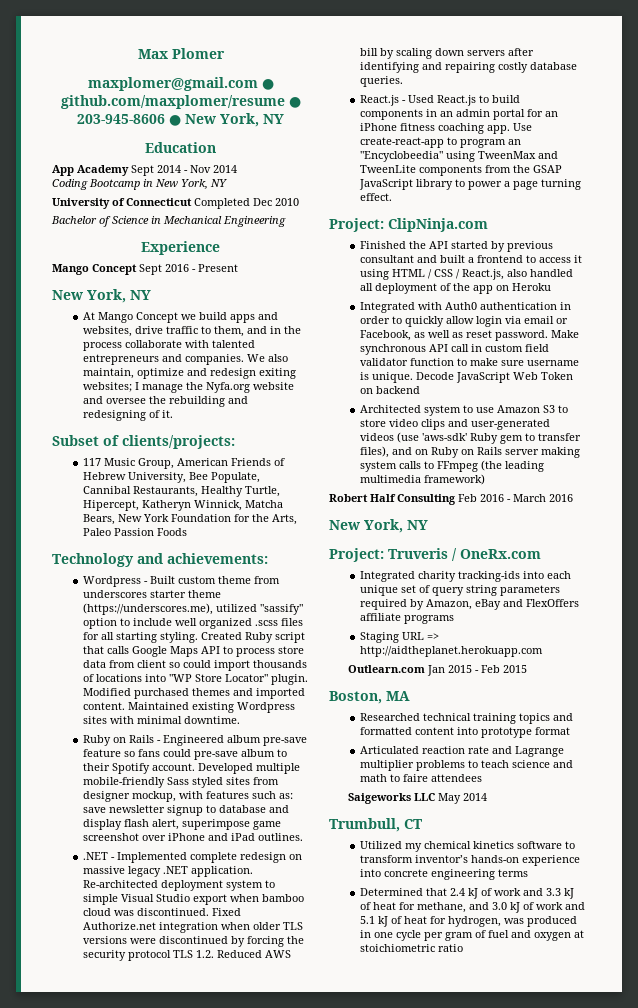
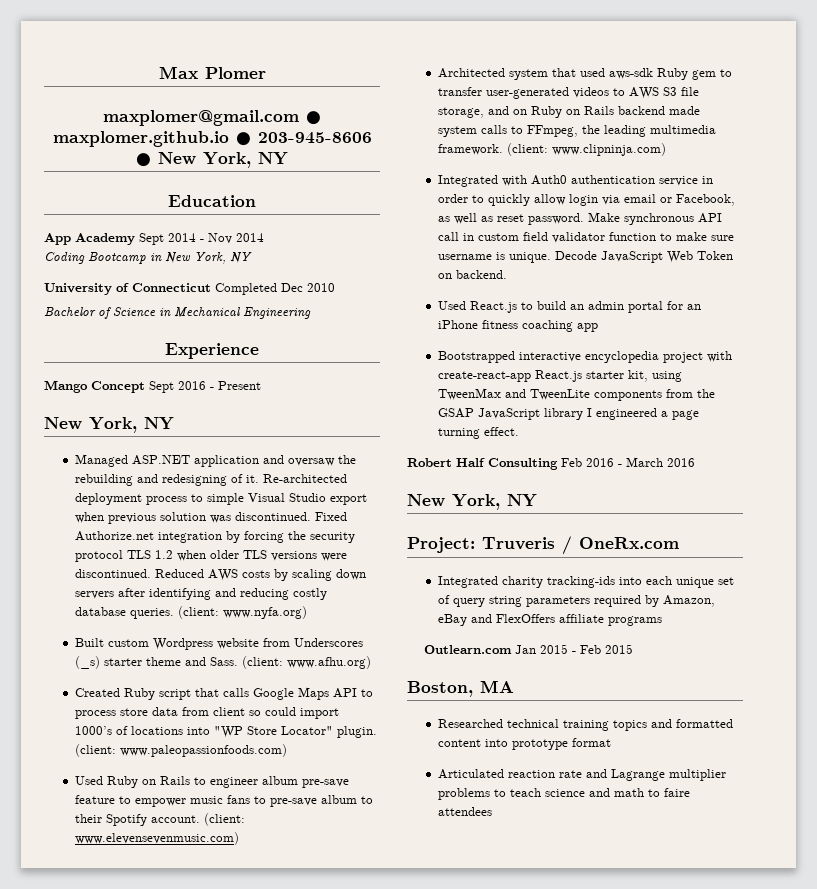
- maxplomer@gmail.com ● github.com/maxplomer/resume ● 203-945-8606 ● New York, NY
+ maxplomer@gmail.com ● maxplomer.github.io ● 203-945-8606 ● New York, NY
- At Mango Concept we build apps and websites, drive traffic to them, and in the process collaborate with talented entrepreneurs and companies. We also maintain, optimize and redesign exiting websites; I manage the Nyfa.org website and oversee the rebuilding and redesigning of it.
- Subset of clients/projects:
- 117 Music Group, American Friends of Hebrew University, Bee Populate, Cannibal Restaurants, Healthy Turtle, Hipercept, Katheryn Winnick, Matcha Bears, New York Foundation for the Arts, Paleo Passion Foods
- Technology and achievements:
- Wordpress - Built custom theme from underscores starter theme (https://underscores.me), utilized "sassify" option to include well organized .scss files for all starting styling. Created Ruby script that calls Google Maps API to process store data from client so could import thousands of locations into "WP Store Locator" plugin.
+ Managed ASP.NET application and oversaw the rebuilding and redesigning of it. Re-architected deployment process to simple Visual Studio export when previous solution was discontinued. Fixed Authorize.net integration by forcing the security protocol TLS 1.2 when older TLS versions were discontinued. Reduced AWS costs by scaling down servers after identifying and reducing costly database queries. (client: www.nyfa.org)
+ Built custom Wordpress website from Underscores (_s) starter theme and Sass. (client: www.afhu.org)
+ Created Ruby script that calls Google Maps API to process store data from client so could import 1000’s of locations into "WP Store Locator" plugin.
- Modified purchased themes and imported content. Maintained existing Wordpress sites with minimal downtime.
- Ruby on Rails - Engineered album pre-save feature so fans could pre-save album to their Spotify account.
+ (client: www.paleopassionfoods.com)
+ Used Ruby on Rails to engineer album pre-save feature to empower music fans to pre-save album to their Spotify account.
- Developed multiple mobile-friendly Sass styled sites from designer mockup, with features such as: save newsletter signup to database and display flash alert, superimpose game screenshot over iPhone and iPad outlines.
- .NET - Implemented complete redesign on massive legacy .NET application. Re-architected deployment system to simple Visual Studio export when bamboo cloud was discontinued. Fixed Authorize.net integration when older TLS versions were discontinued by forcing the security protocol TLS 1.2. Reduced AWS bill by scaling down servers after identifying and repairing costly database queries.
- React.js - Used React.js to build components in an admin portal for an iPhone fitness coaching app. Use create-react-app to program an "Encyclobeedia" using TweenMax and TweenLite components from the GSAP JavaScript library to power a page turning effect.
- Project: ClipNinja.com
- Finished the API started by previous consultant and built a frontend to access it using HTML / CSS / React.js, also handled all deployment of the app on Heroku
+ (client: www.elevensevenmusic.com)
+ Architected system that used aws-sdk Ruby gem to transfer user-generated videos to AWS S3 file storage, and on Ruby on Rails backend made system calls to FFmpeg, the leading multimedia framework. (client: www.clipninja.com)
- Integrated with Auth0 authentication in order to quickly allow login via email or Facebook, as well as reset password.
+ Integrated with Auth0 authentication service in order to quickly allow login via email or Facebook, as well as reset password.
- Decode JavaScript Web Token on backend
- Architected system to use Amazon S3 to store video clips and user-generated videos (use 'aws-sdk' Ruby gem to transfer files), and on Ruby on Rails server making system calls to FFmpeg (the leading multimedia framework)
+ Decode JavaScript Web Token on backend.
+ Used React.js to build an admin portal for an iPhone fitness coaching app
+ Bootstrapped interactive encyclopedia project with create-react-app React.js starter kit, using TweenMax and TweenLite components from the GSAP JavaScript library I engineered a page turning effect.
- Staging URL => http://aidtheplanet.herokuapp.com
- Saigeworks LLC May 2014
- Trumbull, CT
- Utilized my chemical kinetics software to transform inventor’s hands-on experience into concrete engineering terms
- Determined that 2.4 kJ of work and 3.3 kJ of heat for methane, and 3.0 kJ of work and 5.1 kJ of heat for hydrogen, was produced in one cycle per gram of fuel and oxygen at stoichiometric ratio

